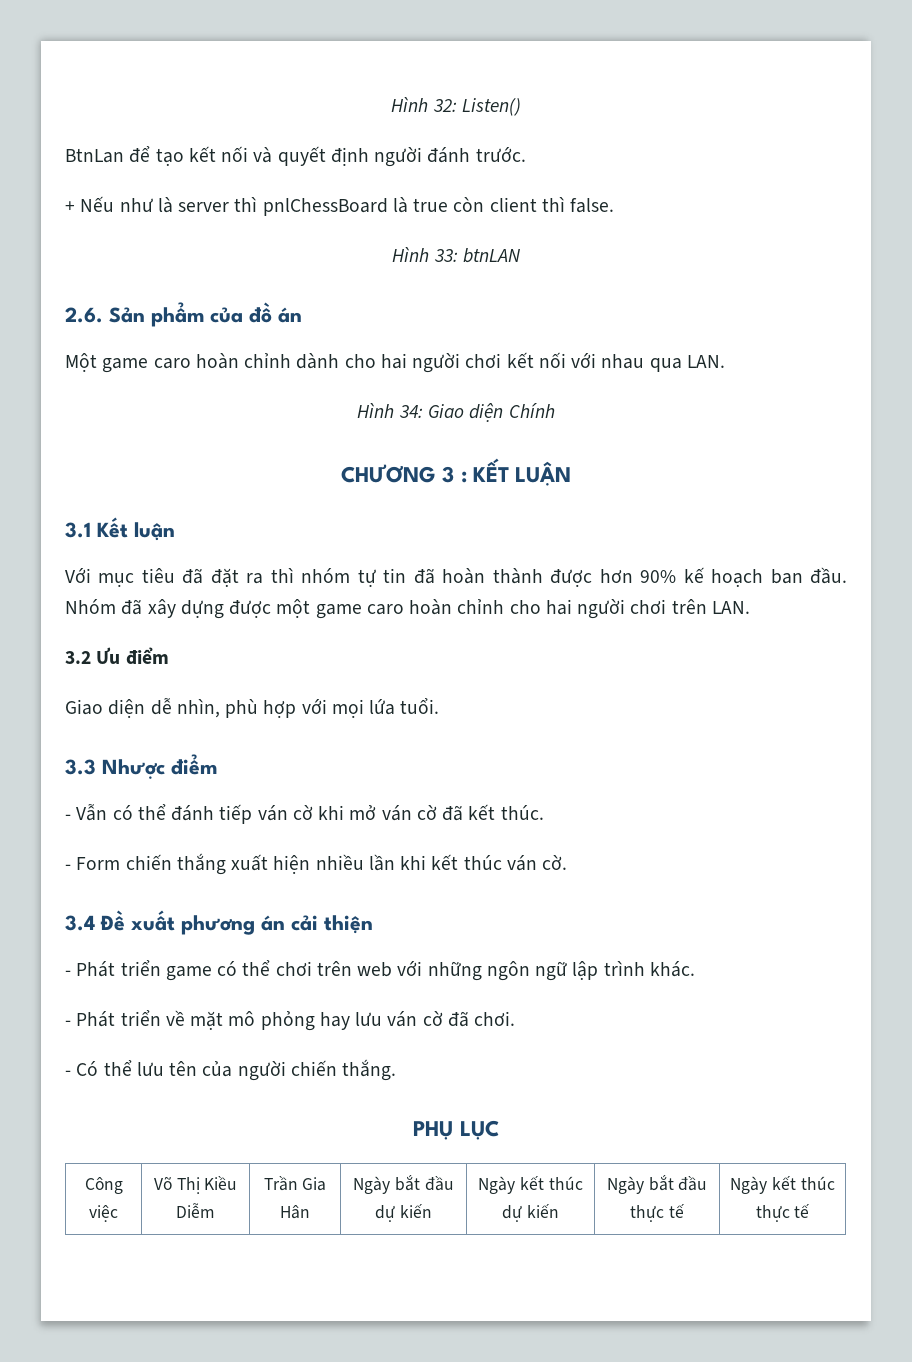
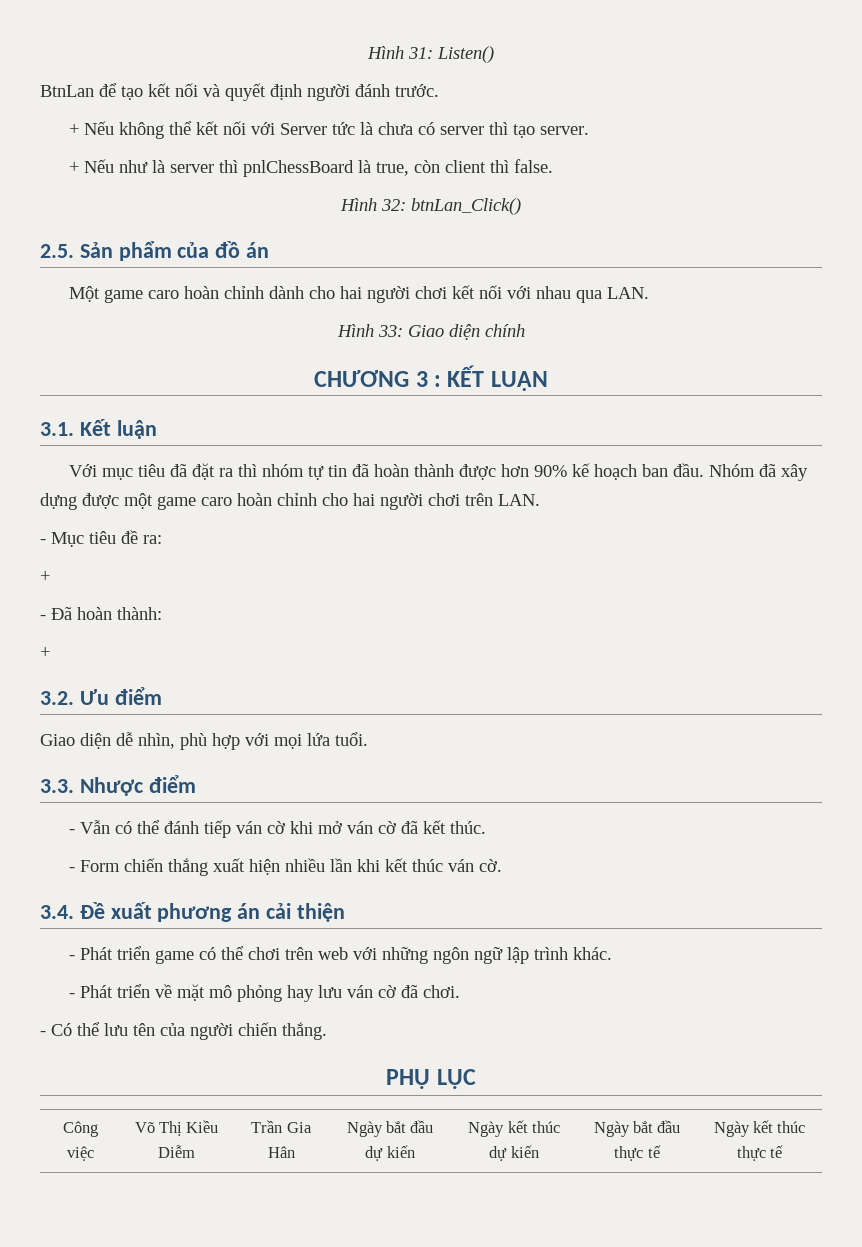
- Hình 32: Listen()
+ Hình 31: Listen()
+ + Nếu không thể kết nối với Server tức là chưa có server thì tạo server.
- + Nếu như là server thì pnlChessBoard là true còn client thì false.
+ + Nếu như là server thì pnlChessBoard là true, còn client thì false.
- Hình 33: btnLAN
- 2.6. Sản phẩm của đồ án
+ Hình 32: btnLan_Click()
+ 2.5. Sản phẩm của đồ án
- Hình 34: Giao diện Chính
+ Hình 33: Giao diện chính
- 3.1 Kết luận
+ 3.1. Kết luận
- 3.2 Ưu điểm
+ - Mục tiêu đề ra:
+ +
+ - Đã hoàn thành:
+ +
+ 3.2. Ưu điểm
- 3.3 Nhược điểm
+ 3.3. Nhược điểm
- 3.4 Đề xuất phương án cải thiện
+ 3.4. Đề xuất phương án cải thiện

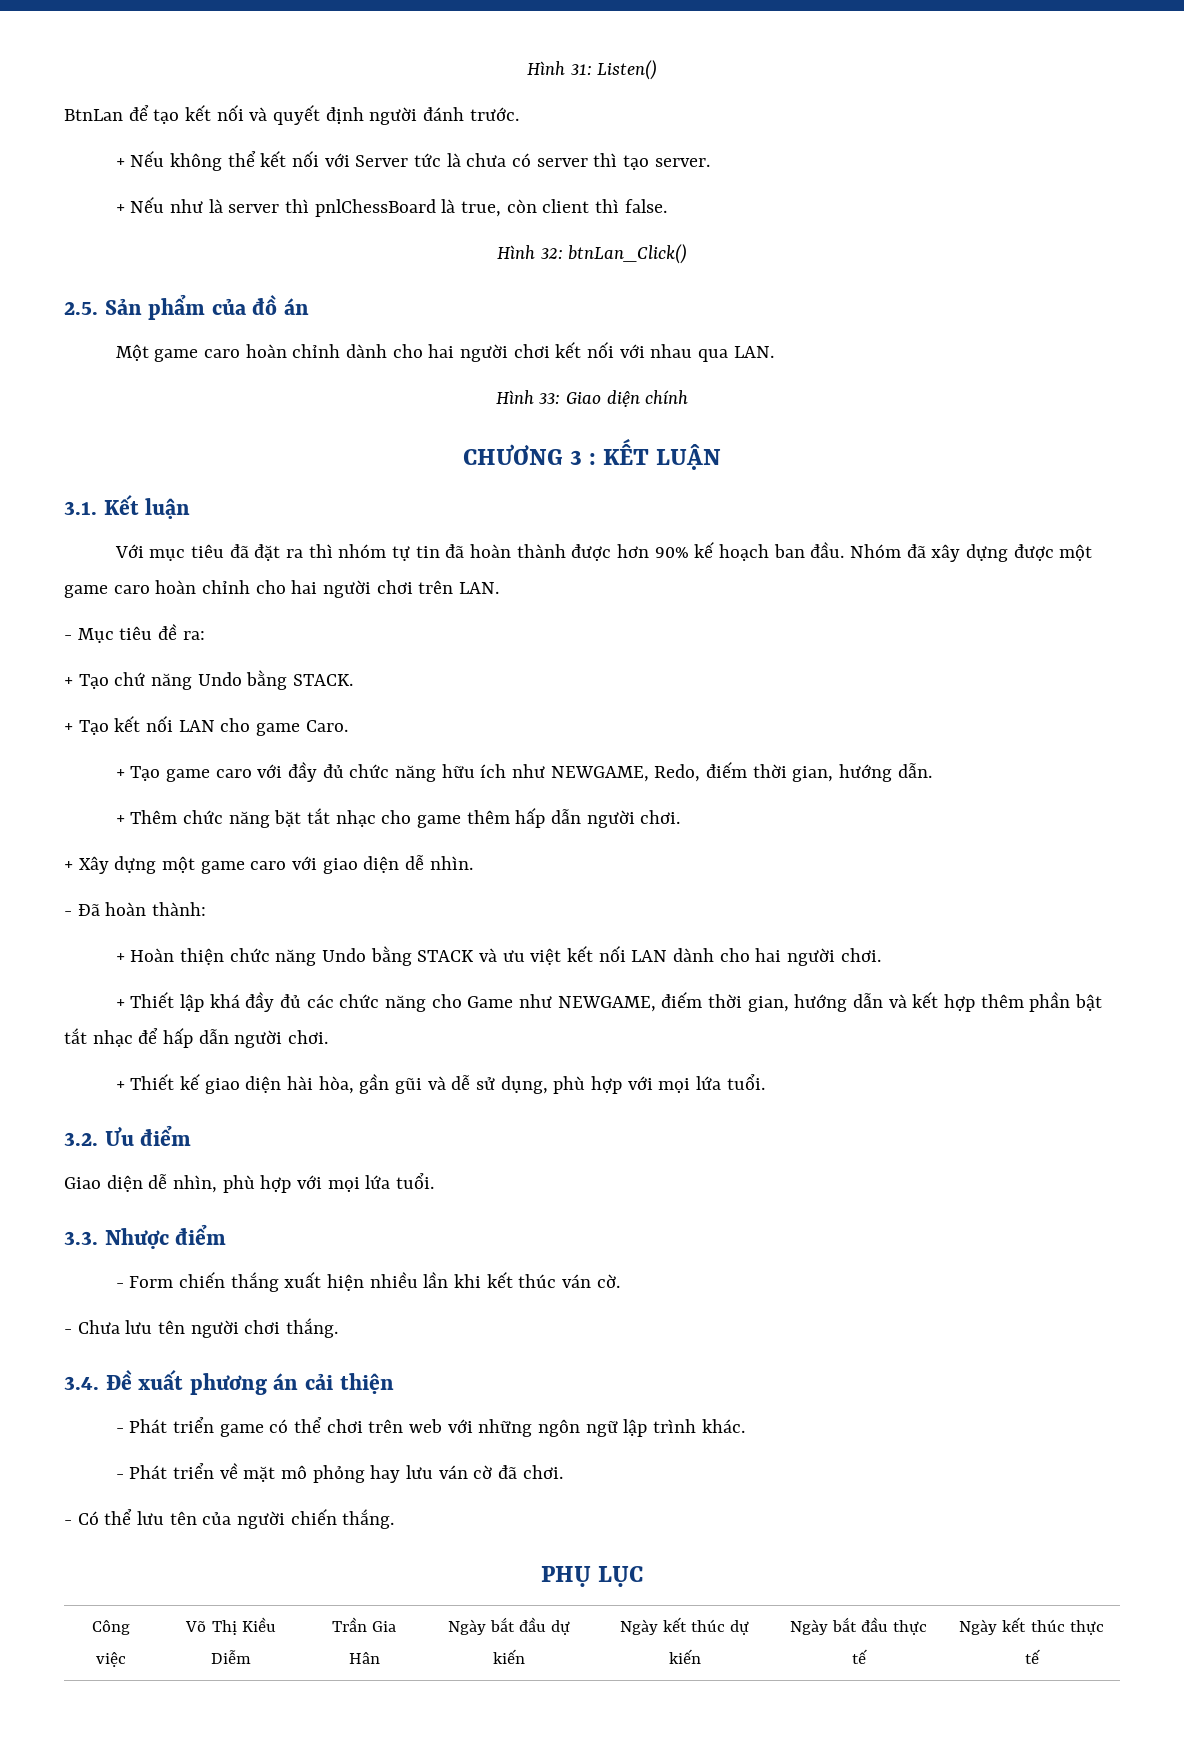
  - Mục tiêu đề ra:
- +
+ + Tạo chứ năng Undo bằng STACK.
+ + Tạo kết nối LAN cho game Caro.
+ + Tạo game caro với đầy đủ chức năng hữu ích như NEWGAME, Redo, điếm thời gian, hướng dẫn.
+ + Thêm chức năng bặt tắt nhạc cho game thêm hấp dẫn người chơi.
+ + Xây dựng một game caro với giao diện dễ nhìn.
  - Đã hoàn thành:
- +
+ + Hoàn thiện chức năng Undo bằng STACK và ưu việt kết nối LAN dành cho hai người chơi.
+ + Thiết lập khá đầy đủ các chức năng cho Game như NEWGAME, điếm thời gian, hướng dẫn và kết hợp thêm phần bật tắt nhạc để hấp dẫn người chơi.
+ + Thiết kế giao diện hài hòa, gần gũi và dễ sử dụng, phù hợp với mọi lứa tuổi.
- - Vẫn có thể đánh tiếp ván cờ khi mở ván cờ đã kết thúc.
+ - Chưa lưu tên người chơi thắng.

